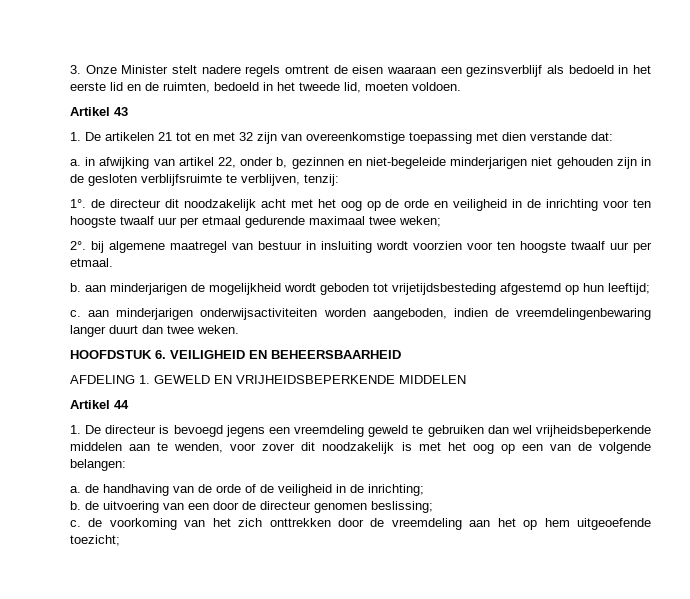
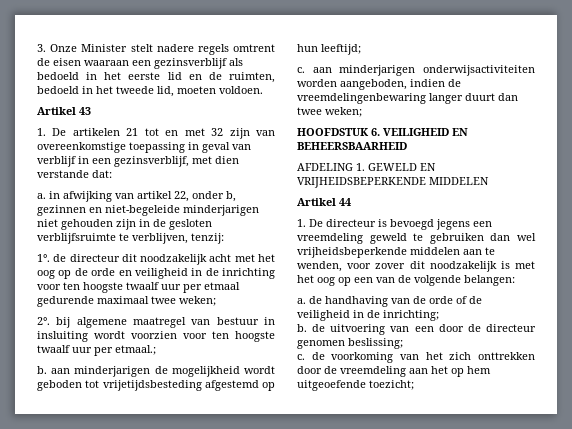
- 1. De artikelen 21 tot en met 32 zijn van overeenkomstige toepassing met dien verstande dat:
+ 1. De artikelen 21 tot en met 32 zijn van overeenkomstige toepassing in geval van verblijf in een gezinsverblijf, met dien verstande dat:
- 2°. bij algemene maatregel van bestuur in insluiting wordt voorzien voor ten hoogste twaalf uur per etmaal.
+ 2°. bij algemene maatregel van bestuur in insluiting wordt voorzien voor ten hoogste twaalf uur per etmaal.;
- c. aan minderjarigen onderwijsactiviteiten worden aangeboden, indien de vreemdelingenbewaring langer duurt dan twee weken.
+ c. aan minderjarigen onderwijsactiviteiten worden aangeboden, indien de vreemdelingenbewaring langer duurt dan twee weken;

